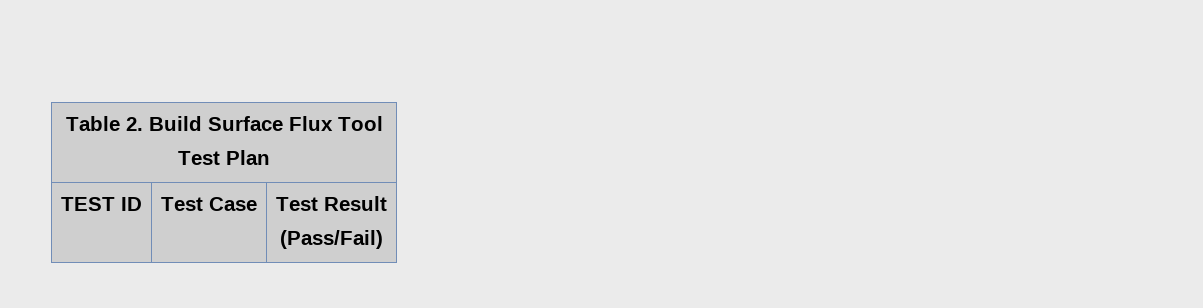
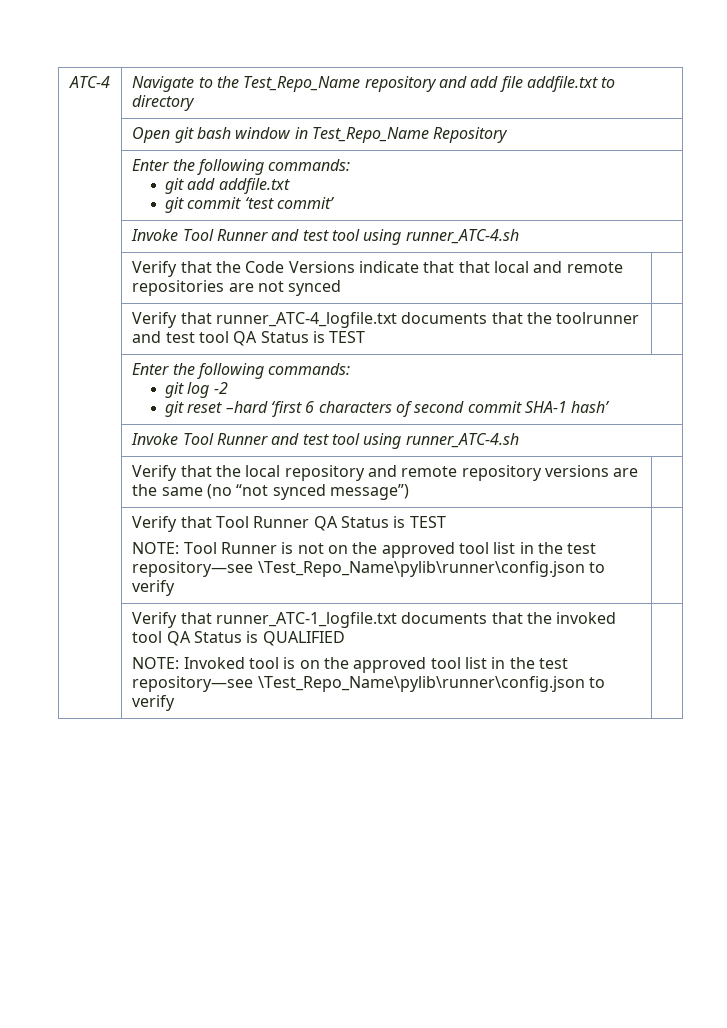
- Table 2. Build Surface Flux Tool
- Test Plan
- TEST ID | Test Case | Test Result
- (Pass/Fail)
+ ATC-4 | Navigate to the Test_Repo_Name repository and add file addfile.txt to directory
+ | Open git bash window in Test_Repo_Name Repository
+ | Enter the following commands:
+ git add addfile.txt
+ git commit ‘test commit’
+ | Invoke Tool Runner and test tool using runner_ATC-4.sh
+ | Verify that the Code Versions indicate that that local and remote repositories are not synced |
+ | Verify that runner_ATC-4_logfile.txt documents that the toolrunner and test tool QA Status is TEST |
+ | Enter the following commands:
+ git log -2
+ git reset –hard ‘first 6 characters of second commit SHA-1 hash’
+ | Invoke Tool Runner and test tool using runner_ATC-4.sh
+ | Verify that the local repository and remote repository versions are the same (no “not synced message”) |
+ | Verify that Tool Runner QA Status is TEST
+ NOTE: Tool Runner is not on the approved tool list in the test repository—see \Test_Repo_Name\pylib\runner\config.json to verify |
+ | Verify that runner_ATC-1_logfile.txt documents that the invoked tool QA Status is QUALIFIED
+ NOTE: Invoked tool is on the approved tool list in the test repository—see \Test_Repo_Name\pylib\runner\config.json to verify |

